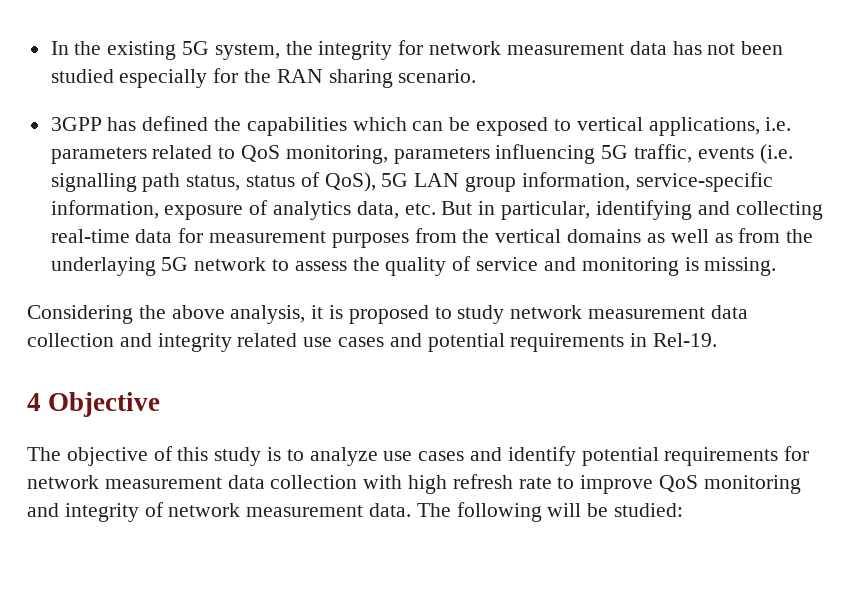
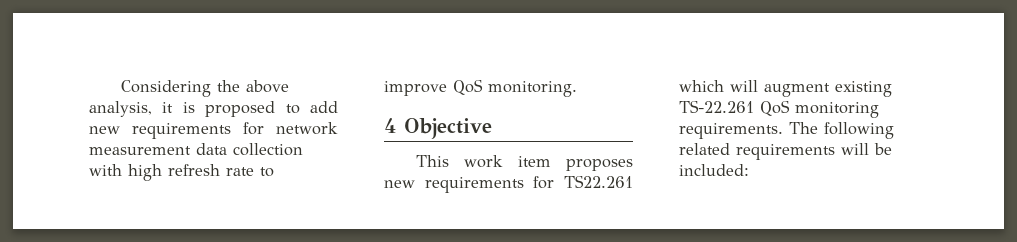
- In the existing 5G system, the integrity for network measurement data has not been studied especially for the RAN sharing scenario.
- 3GPP has defined the capabilities which can be exposed to vertical applications, i.e. parameters related to QoS monitoring, parameters influencing 5G traffic, events (i.e. signalling path status, status of QoS), 5G LAN group information, service-specific information, exposure of analytics data, etc. But in particular, identifying and collecting real-time data for measurement purposes from the vertical domains as well as from the underlaying 5G network to assess the quality of service and monitoring is missing.
- Considering the above analysis, it is proposed to study network measurement data collection and integrity related use cases and potential requirements in Rel-19.
+ Considering the above analysis, it is proposed to add new requirements for network measurement data collection with high refresh rate to improve QoS monitoring.
  4 Objective
- The objective of this study is to analyze use cases and identify potential requirements for network measurement data collection with high refresh rate to improve QoS monitoring and integrity of network measurement data. The following will be studied:
+ This work item proposes new requirements for TS22.261 which will augment existing TS-22.261 QoS monitoring requirements. The following related requirements will be included:

